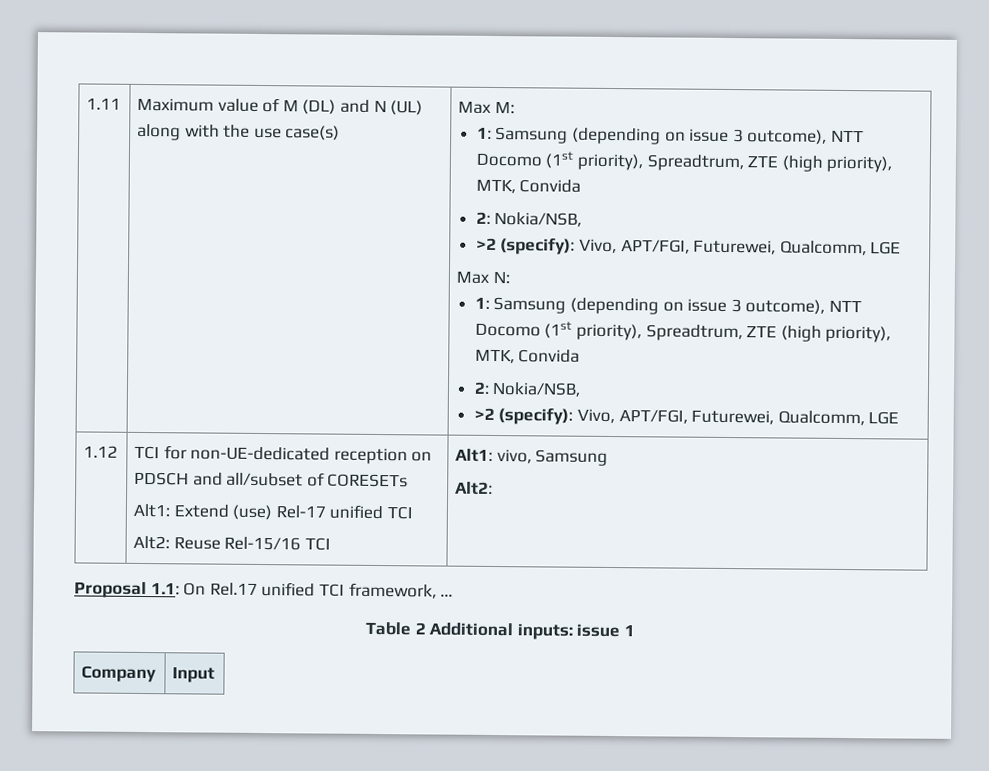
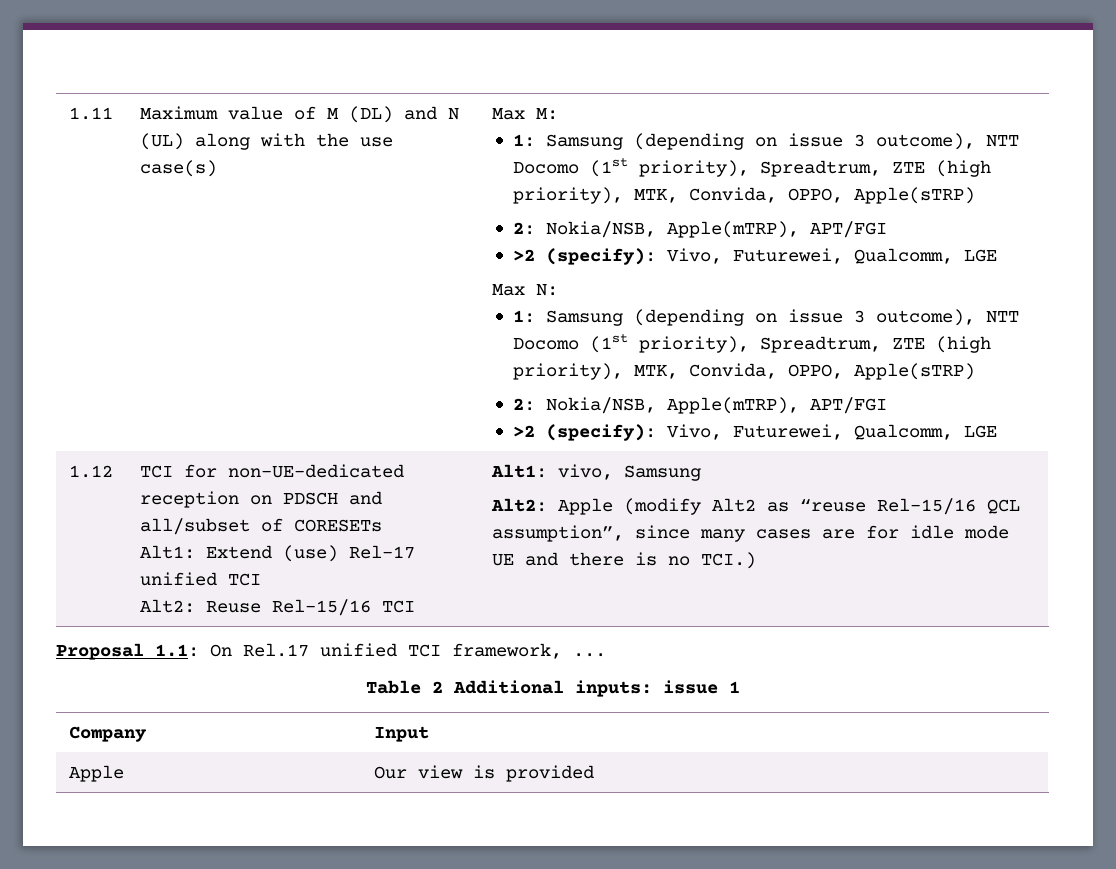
  Max M:
- 1: Samsung (depending on issue 3 outcome), NTT Docomo (1st priority), Spreadtrum, ZTE (high priority), MTK, Convida
- 2: Nokia/NSB,
- >2 (specify): Vivo, APT/FGI, Futurewei, Qualcomm, LGE
+ 1: Samsung (depending on issue 3 outcome), NTT Docomo (1st priority), Spreadtrum, ZTE (high priority), MTK, Convida, OPPO, Apple(sTRP)
+ 2: Nokia/NSB, Apple(mTRP), APT/FGI
+ >2 (specify): Vivo, Futurewei, Qualcomm, LGE
  Max N:
- 1: Samsung (depending on issue 3 outcome), NTT Docomo (1st priority), Spreadtrum, ZTE (high priority), MTK, Convida
- 2: Nokia/NSB,
- >2 (specify): Vivo, APT/FGI, Futurewei, Qualcomm, LGE
+ 1: Samsung (depending on issue 3 outcome), NTT Docomo (1st priority), Spreadtrum, ZTE (high priority), MTK, Convida, OPPO, Apple(sTRP)
+ 2: Nokia/NSB, Apple(mTRP), APT/FGI
+ >2 (specify): Vivo, Futurewei, Qualcomm, LGE
  Alt1: vivo, Samsung
- Alt2:
+ Alt2: Apple (modify Alt2 as “reuse Rel-15/16 QCL assumption”, since many cases are for idle mode UE and there is no TCI.)
+ Apple | Our view is provided

